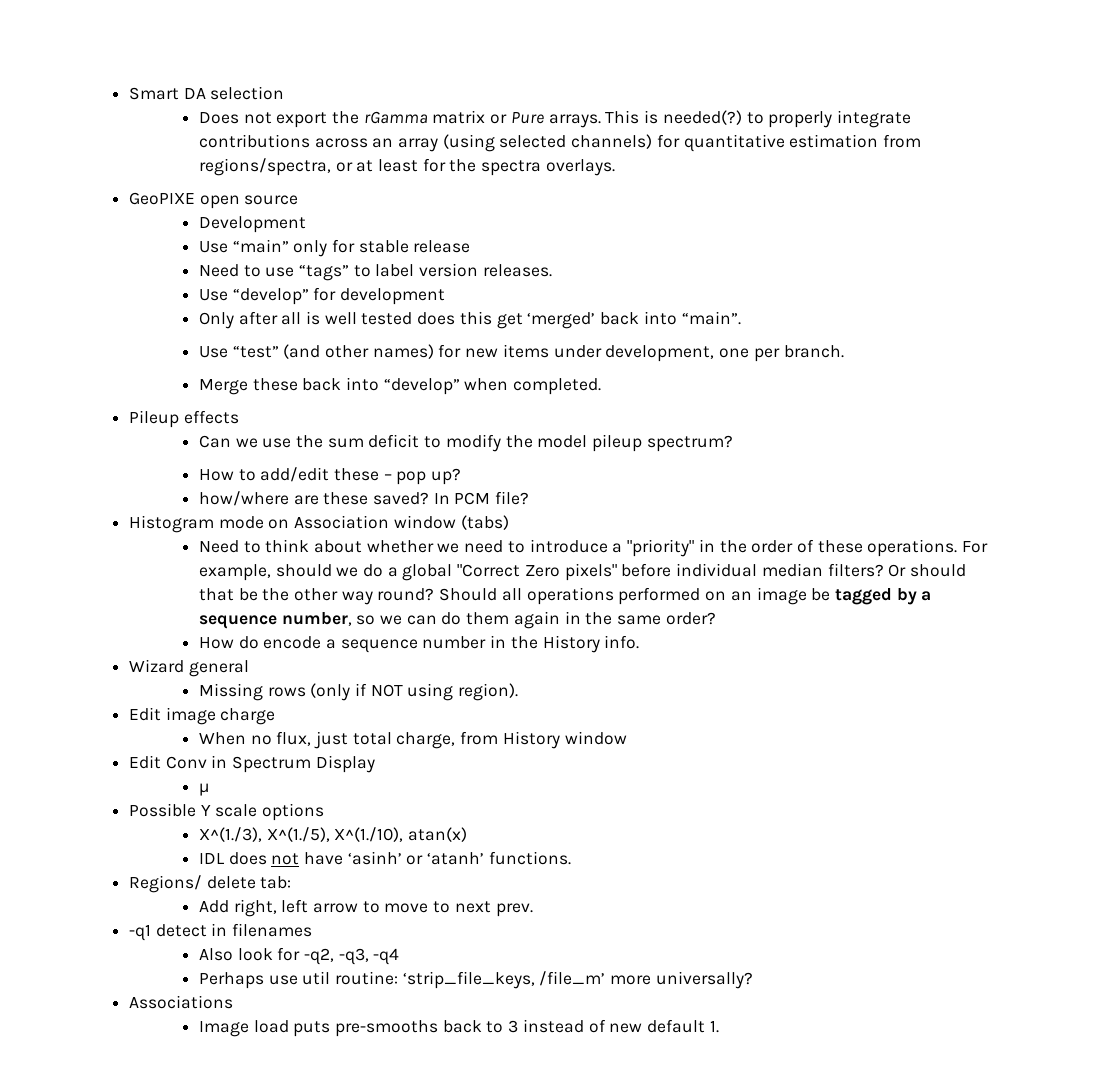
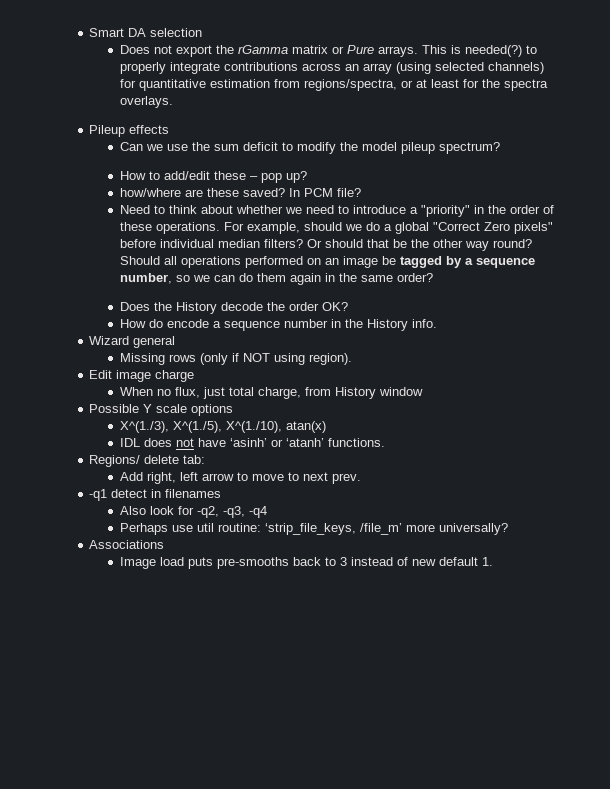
- GeoPIXE open source
- Development
- Use “main” only for stable release
- Need to use “tags” to label version releases.
- Use “develop” for development
- Only after all is well tested does this get ‘merged’ back into “main”.
- Use “test” (and other names) for new items under development, one per branch.
- Merge these back into “develop” when completed.
- Histogram mode on Association window (tabs)
+ Does the History decode the order OK?
- Edit Conv in Spectrum Display
- µ

